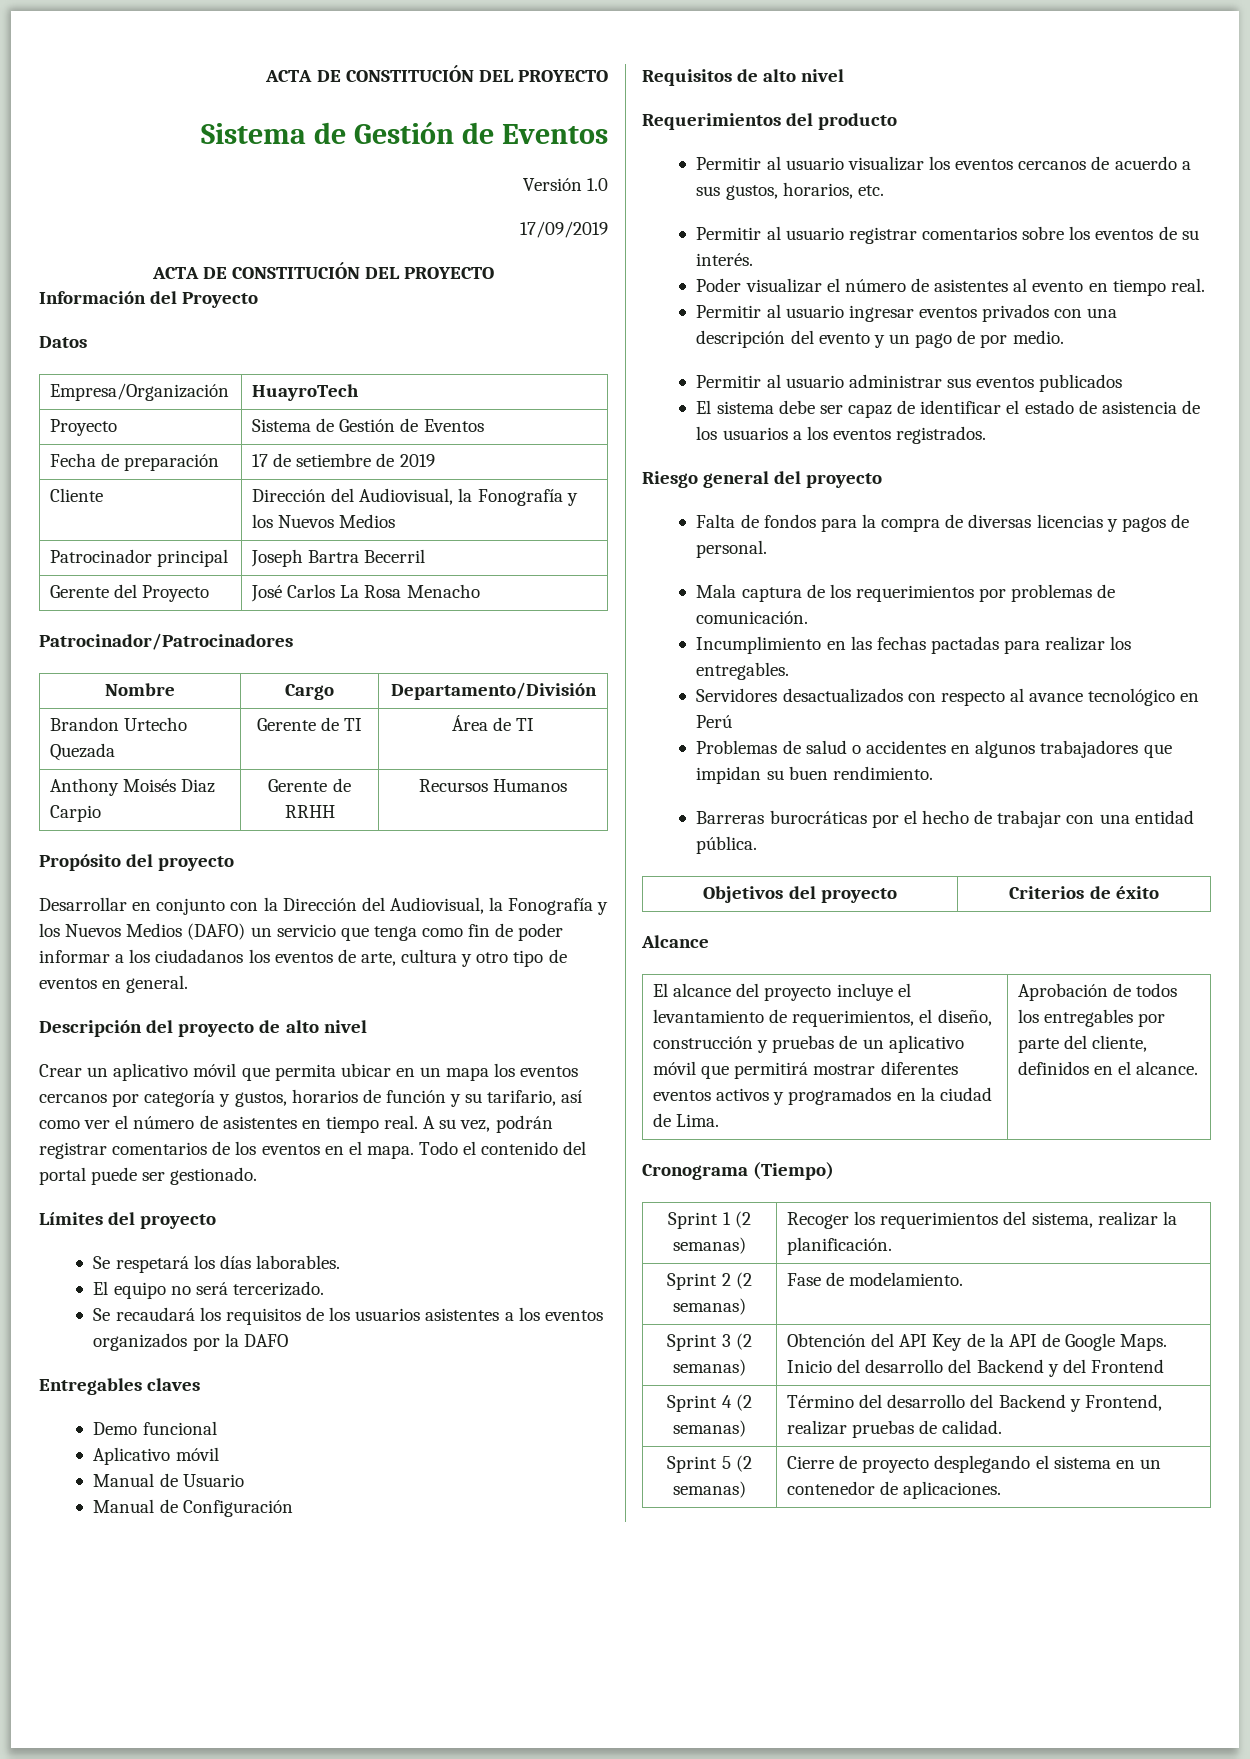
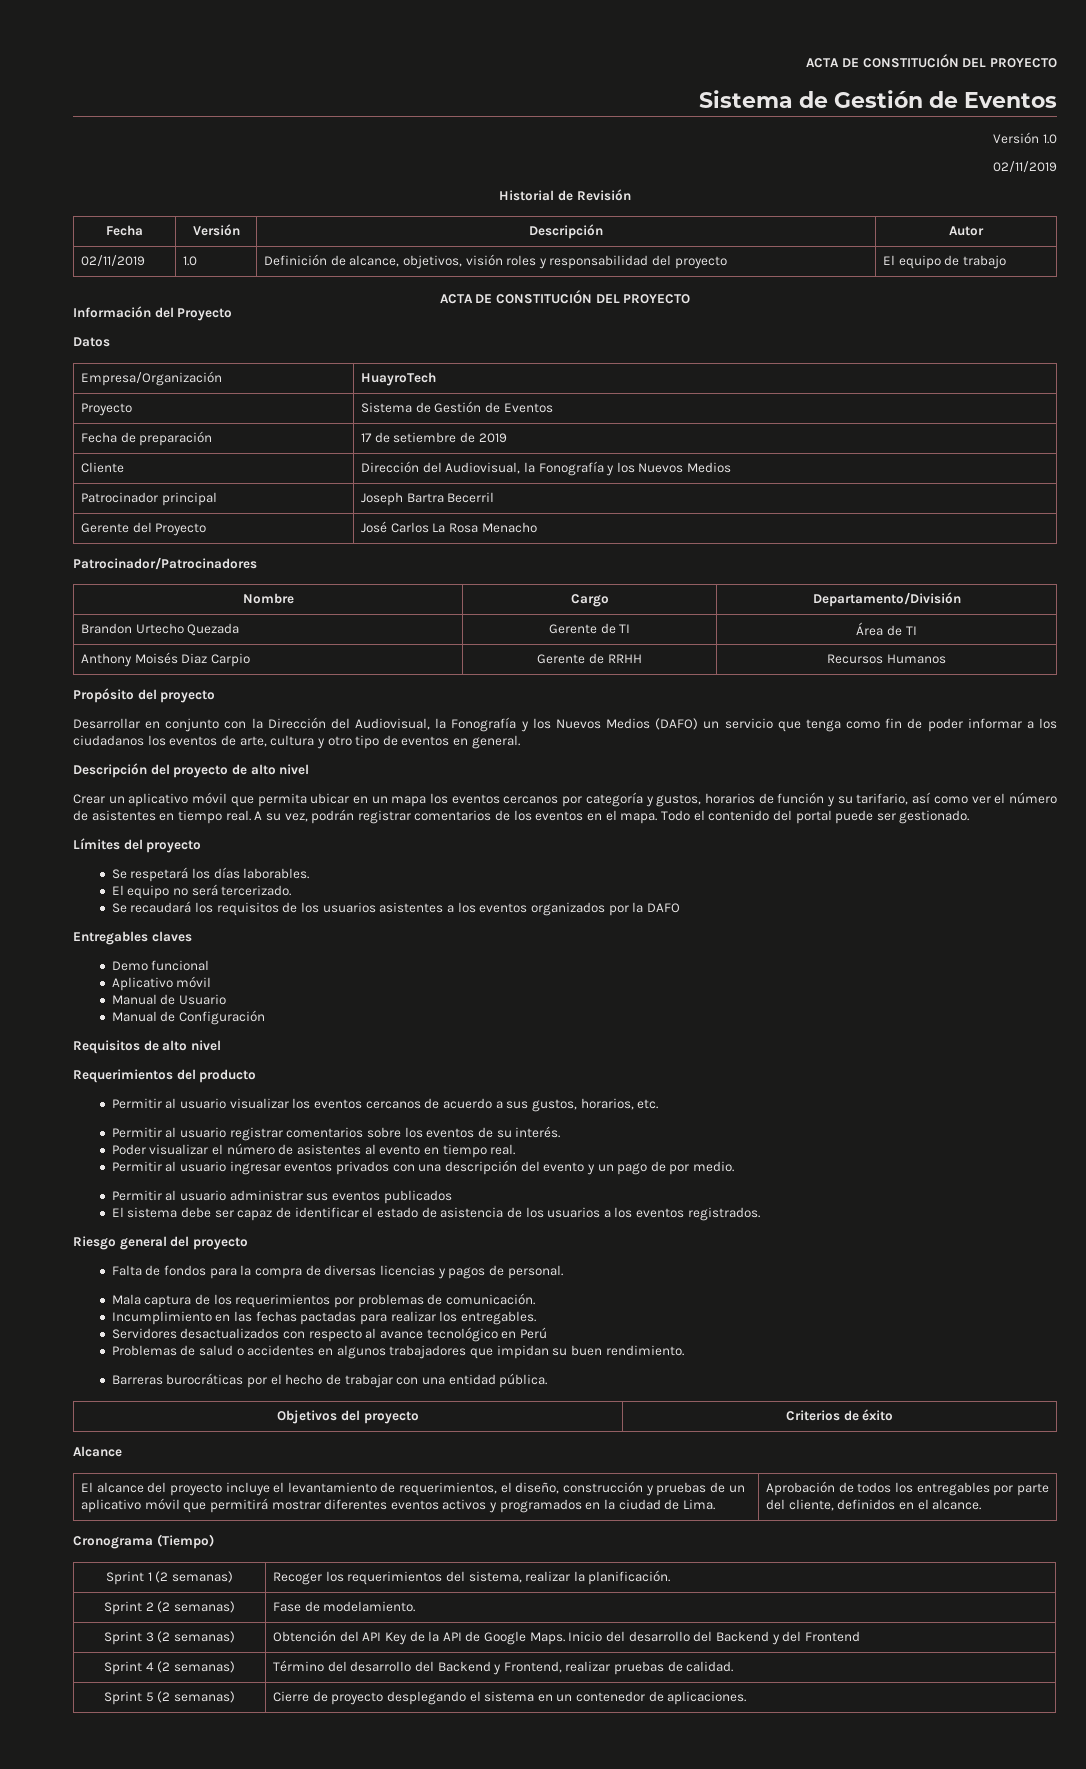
  Versión 1.0
- 17/09/2019
+ 02/11/2019
+ Historial de Revisión
+ Fecha | Versión | Descripción | Autor
+ 02/11/2019 | 1.0 | Definición de alcance, objetivos, visión roles y responsabilidad del proyecto | El equipo de trabajo

